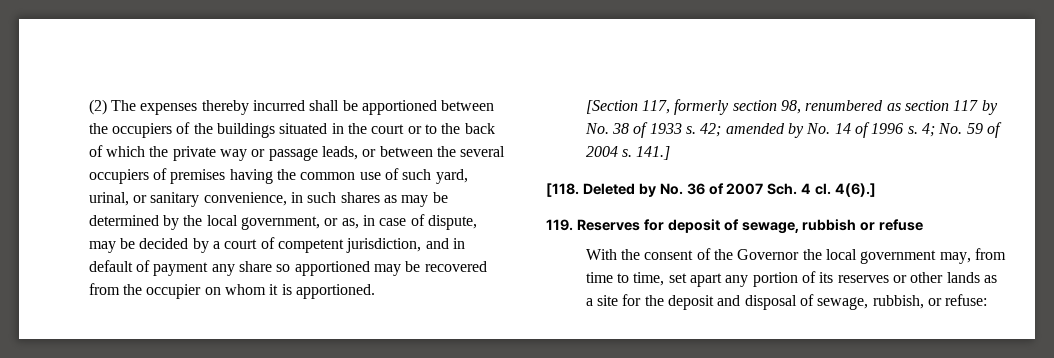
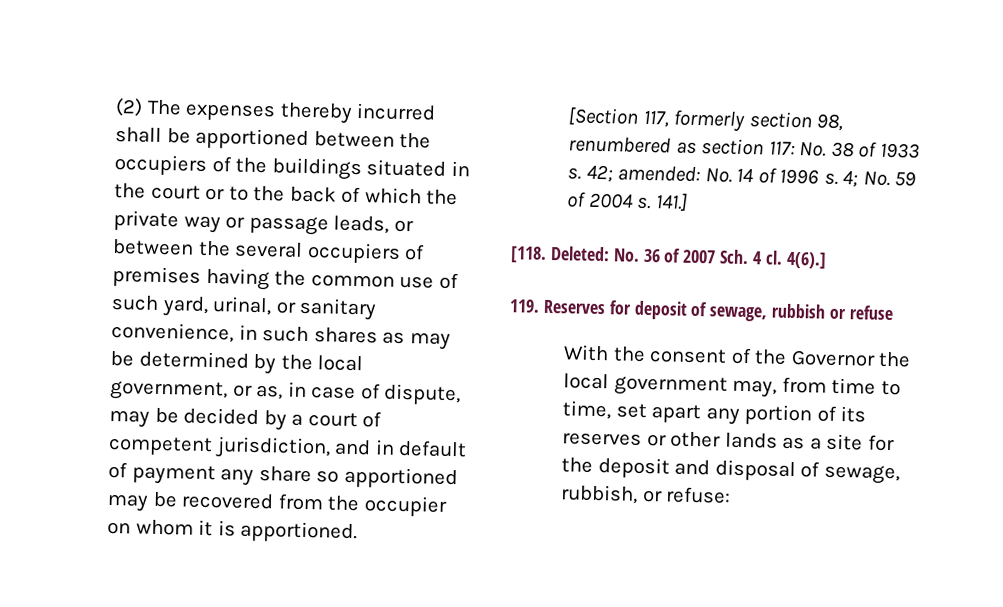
- [Section 117, formerly section 98, renumbered as section 117 by No. 38 of 1933 s.
+ [Section 117, formerly section 98, renumbered as section 117: No. 38 of 1933 s.
- 42; amended by No. 14 of 1996 s.
+ 42; amended: No. 14 of 1996 s.
- [118. Deleted by No. 36 of 2007 Sch. 4 cl.
+ [118. Deleted: No. 36 of 2007 Sch. 4 cl.

